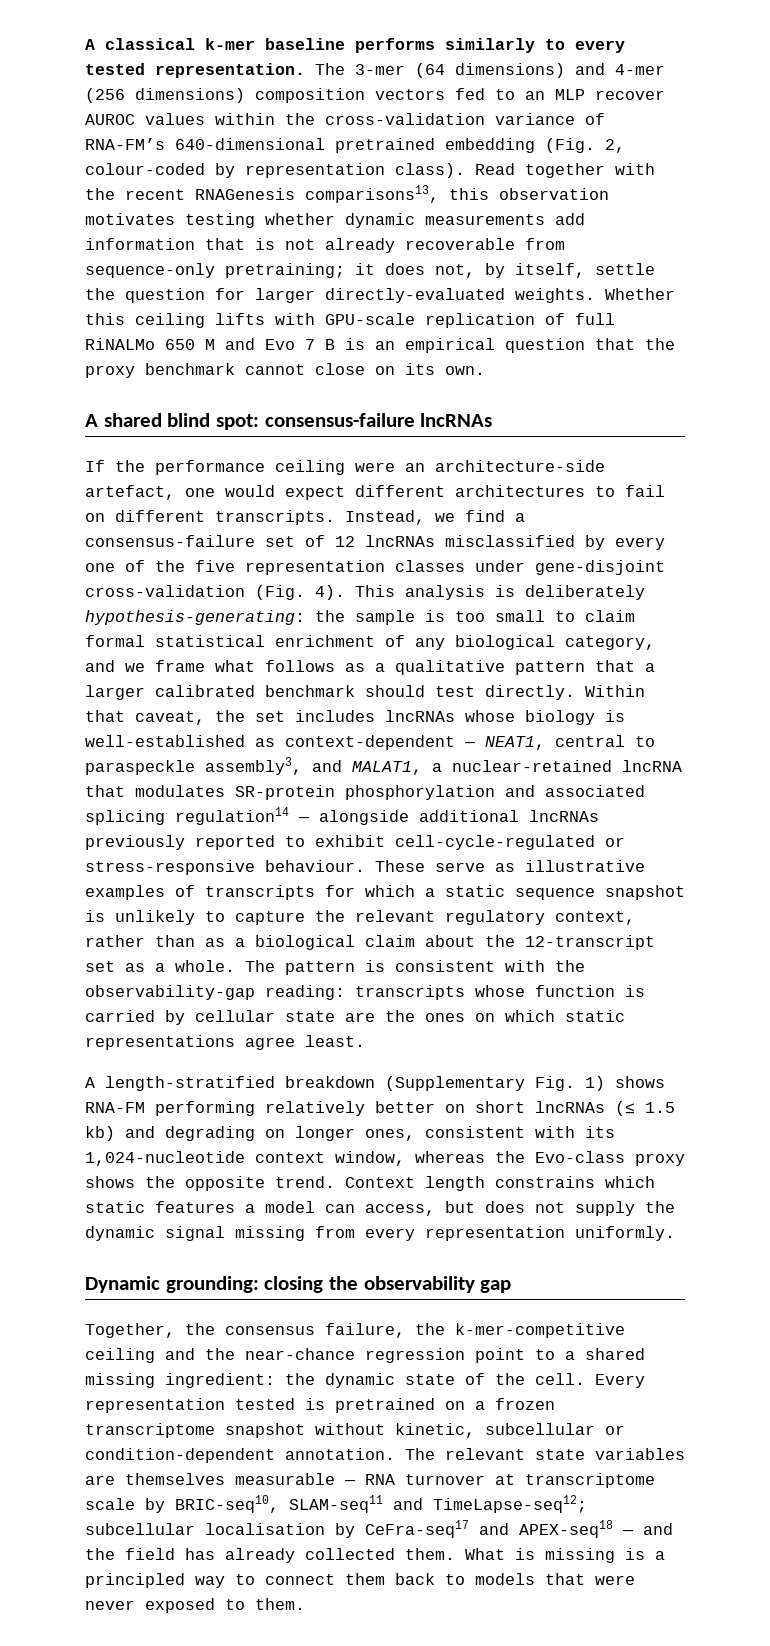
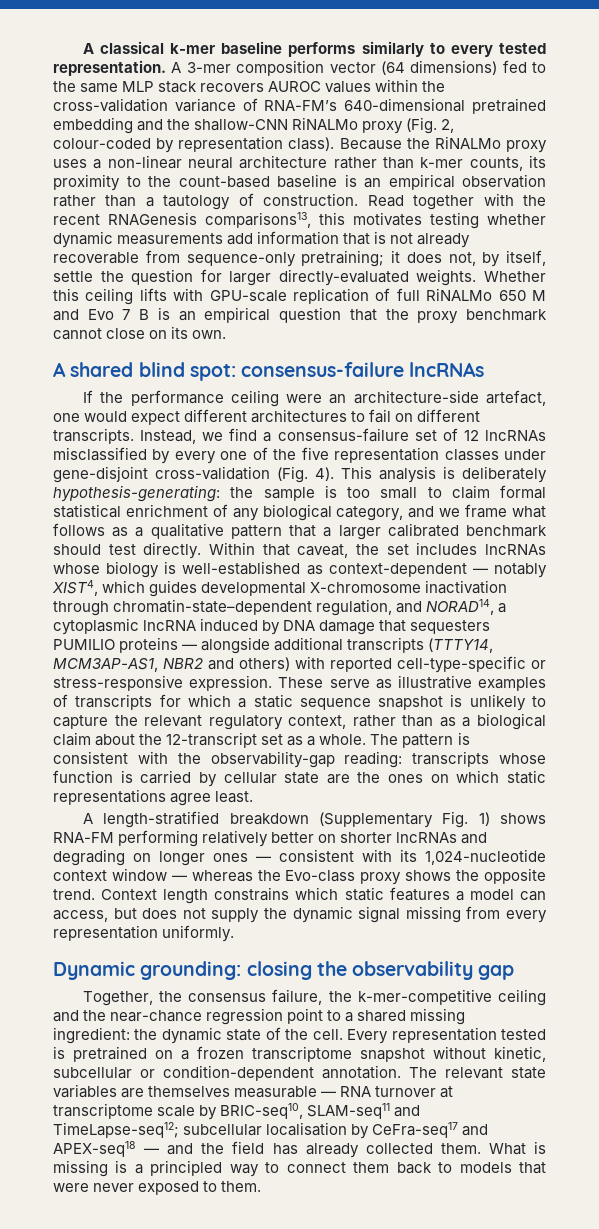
- The 3-mer (64 dimensions) and 4-mer (256 dimensions) composition vectors fed to an MLP recover AUROC values within the cross-validation variance of RNA-FM’s 640-dimensional pretrained embedding (Fig. 2, colour-coded by representation class).
+ A 3-mer composition vector (64 dimensions) fed to the same MLP stack recovers AUROC values within the cross-validation variance of RNA-FM’s 640-dimensional pretrained embedding and the shallow-CNN RiNALMo proxy (Fig. 2, colour-coded by representation class).
+ Because the RiNALMo proxy uses a non-linear neural architecture rather than k-mer counts, its proximity to the count-based baseline is an empirical observation rather than a tautology of construction.
- Read together with the recent RNAGenesis comparisons13, this observation motivates testing whether dynamic measurements add information that is not already recoverable from sequence-only pretraining; it does not, by itself, settle the question for larger directly-evaluated weights.
+ Read together with the recent RNAGenesis comparisons13, this motivates testing whether dynamic measurements add information that is not already recoverable from sequence-only pretraining; it does not, by itself, settle the question for larger directly-evaluated weights.
- Within that caveat, the set includes lncRNAs whose biology is well-established as context-dependent — NEAT1, central to paraspeckle assembly3, and MALAT1, a nuclear-retained lncRNA that modulates SR-protein phosphorylation and associated splicing regulation14 — alongside additional lncRNAs previously reported to exhibit cell-cycle-regulated or stress-responsive behaviour.
+ Within that caveat, the set includes lncRNAs whose biology is well-established as context-dependent — notably XIST4, which guides developmental X-chromosome inactivation through chromatin-state–dependent regulation, and NORAD14, a cytoplasmic lncRNA induced by DNA damage that sequesters PUMILIO proteins — alongside additional transcripts (TTTY14, MCM3AP-AS1, NBR2 and others) with reported cell-type-specific or stress-responsive expression.
- A length-stratified breakdown (Supplementary Fig. 1) shows RNA-FM performing relatively better on short lncRNAs (≤ 1.5 kb) and degrading on longer ones, consistent with its 1,024-nucleotide context window, whereas the Evo-class proxy shows the opposite trend.
+ A length-stratified breakdown (Supplementary Fig. 1) shows RNA-FM performing relatively better on shorter lncRNAs and degrading on longer ones — consistent with its 1,024-nucleotide context window — whereas the Evo-class proxy shows the opposite trend.

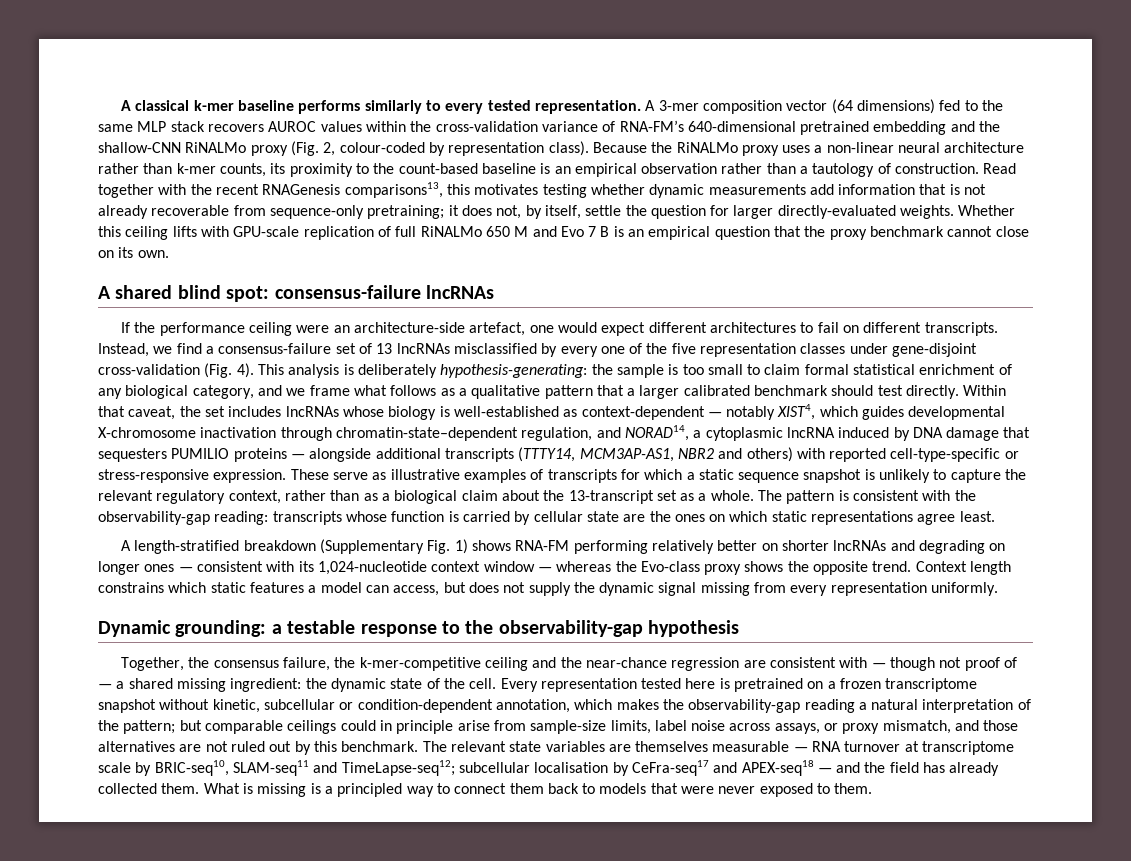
- Instead, we find a consensus-failure set of 12 lncRNAs misclassified by every one of the five representation classes under gene-disjoint cross-validation (Fig. 4).
+ Instead, we find a consensus-failure set of 13 lncRNAs misclassified by every one of the five representation classes under gene-disjoint cross-validation (Fig. 4).
- These serve as illustrative examples of transcripts for which a static sequence snapshot is unlikely to capture the relevant regulatory context, rather than as a biological claim about the 12-transcript set as a whole.
+ These serve as illustrative examples of transcripts for which a static sequence snapshot is unlikely to capture the relevant regulatory context, rather than as a biological claim about the 13-transcript set as a whole.
- Dynamic grounding: closing the observability gap
+ Dynamic grounding: a testable response to the observability-gap hypothesis
- Together, the consensus failure, the k-mer-competitive ceiling and the near-chance regression point to a shared missing ingredient: the dynamic state of the cell.
+ Together, the consensus failure, the k-mer-competitive ceiling and the near-chance regression are consistent with — though not proof of — a shared missing ingredient: the dynamic state of the cell.
- Every representation tested is pretrained on a frozen transcriptome snapshot without kinetic, subcellular or condition-dependent annotation.
+ Every representation tested here is pretrained on a frozen transcriptome snapshot without kinetic, subcellular or condition-dependent annotation, which makes the observability-gap reading a natural interpretation of the pattern; but comparable ceilings could in principle arise from sample-size limits, label noise across assays, or proxy mismatch, and those alternatives are not ruled out by this benchmark.

